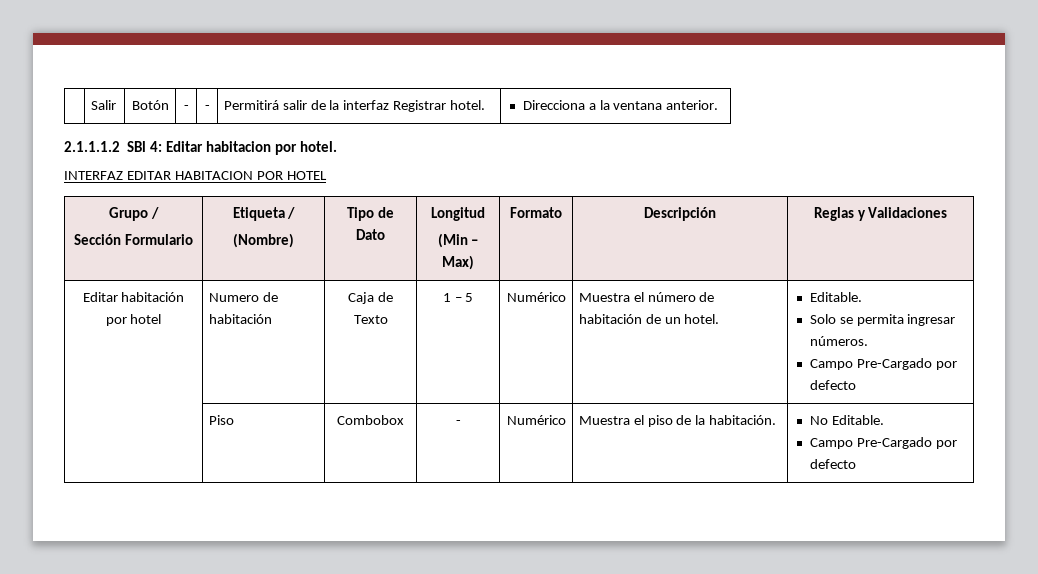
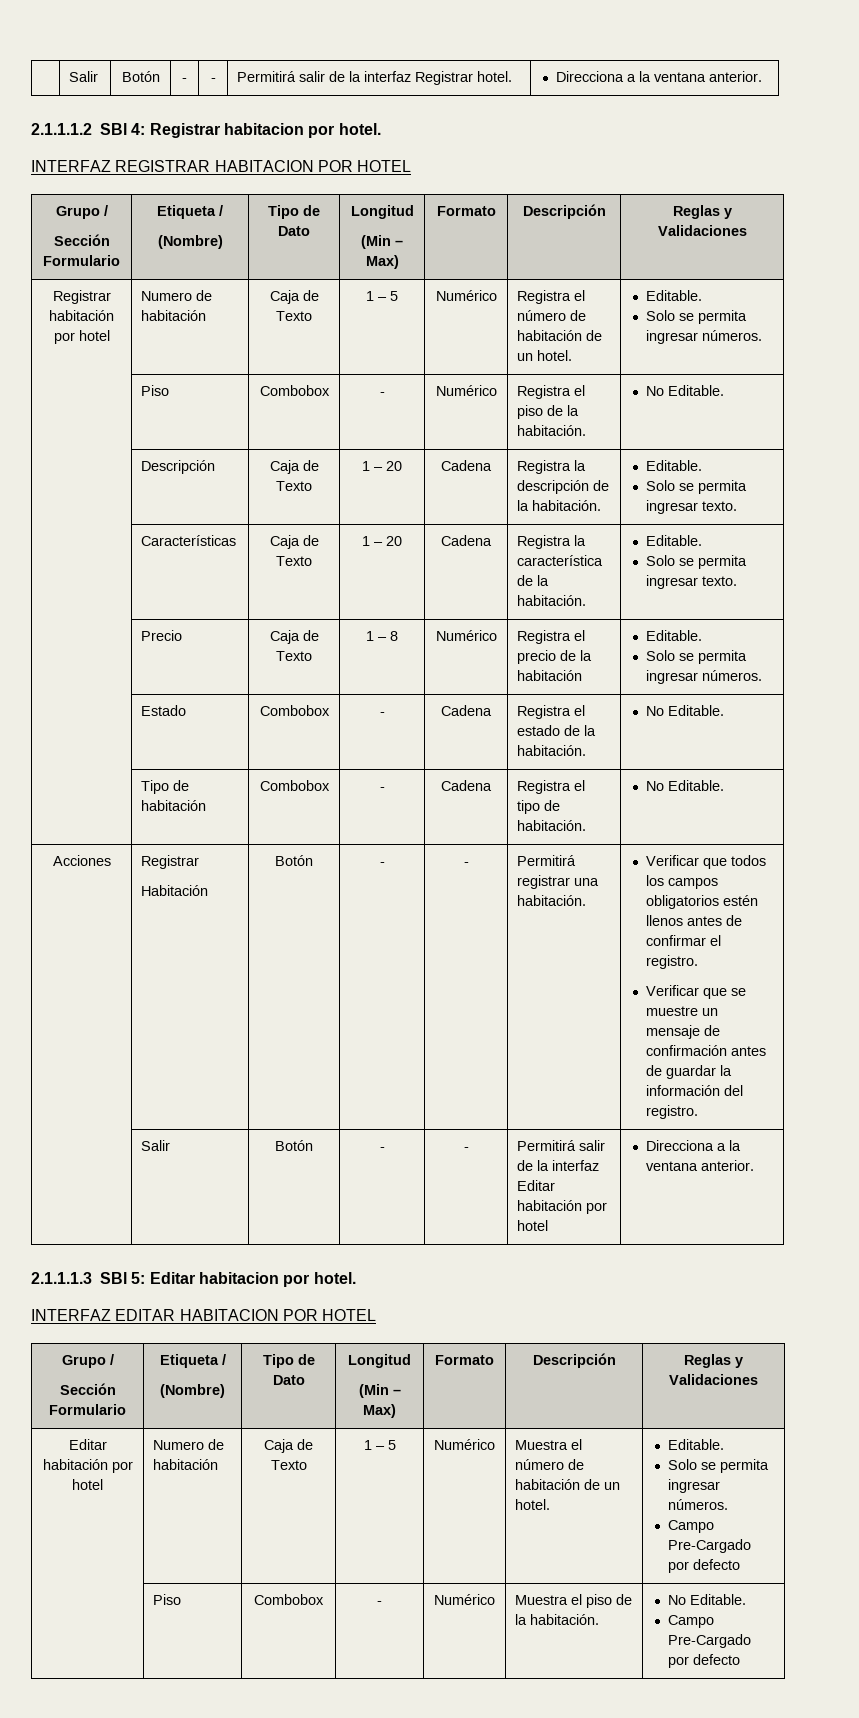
- 2.1.1.1.2 SBl 4: Editar habitacion por hotel.
+ 2.1.1.1.2 SBl 4: Registrar habitacion por hotel.
+ INTERFAZ REGISTRAR HABITACION POR HOTEL
+ Grupo /
+ Sección Formulario | Etiqueta /
+ (Nombre) | Tipo de Dato | Longitud
+ (Min – Max) | Formato | Descripción | Reglas y Validaciones
+ Registrar habitación por hotel | Numero de habitación | Caja de Texto | 1 – 5 | Numérico | Registra el número de habitación de un hotel. | Editable.
+ Solo se permita ingresar números.
+ | Piso | Combobox | - | Numérico | Registra el piso de la habitación. | No Editable.
+ | Descripción | Caja de Texto | 1 – 20 | Cadena | Registra la descripción de la habitación. | Editable.
+ Solo se permita ingresar texto.
+ | Características | Caja de Texto | 1 – 20 | Cadena | Registra la característica de la habitación. | Editable.
+ Solo se permita ingresar texto.
+ | Precio | Caja de Texto | 1 – 8 | Numérico | Registra el precio de la habitación | Editable.
+ Solo se permita ingresar números.
+ | Estado | Combobox | - | Cadena | Registra el estado de la habitación. | No Editable.
+ | Tipo de habitación | Combobox | - | Cadena | Registra el tipo de habitación. | No Editable.
+ Acciones | Registrar
+ Habitación | Botón | - | - | Permitirá registrar una habitación. | Verificar que todos los campos obligatorios estén llenos antes de confirmar el registro.
+ Verificar que se muestre un mensaje de confirmación antes de guardar la información del registro.
+ | Salir | Botón | - | - | Permitirá salir de la interfaz Editar habitación por hotel | Direcciona a la ventana anterior.
+ 2.1.1.1.3 SBl 5: Editar habitacion por hotel.

